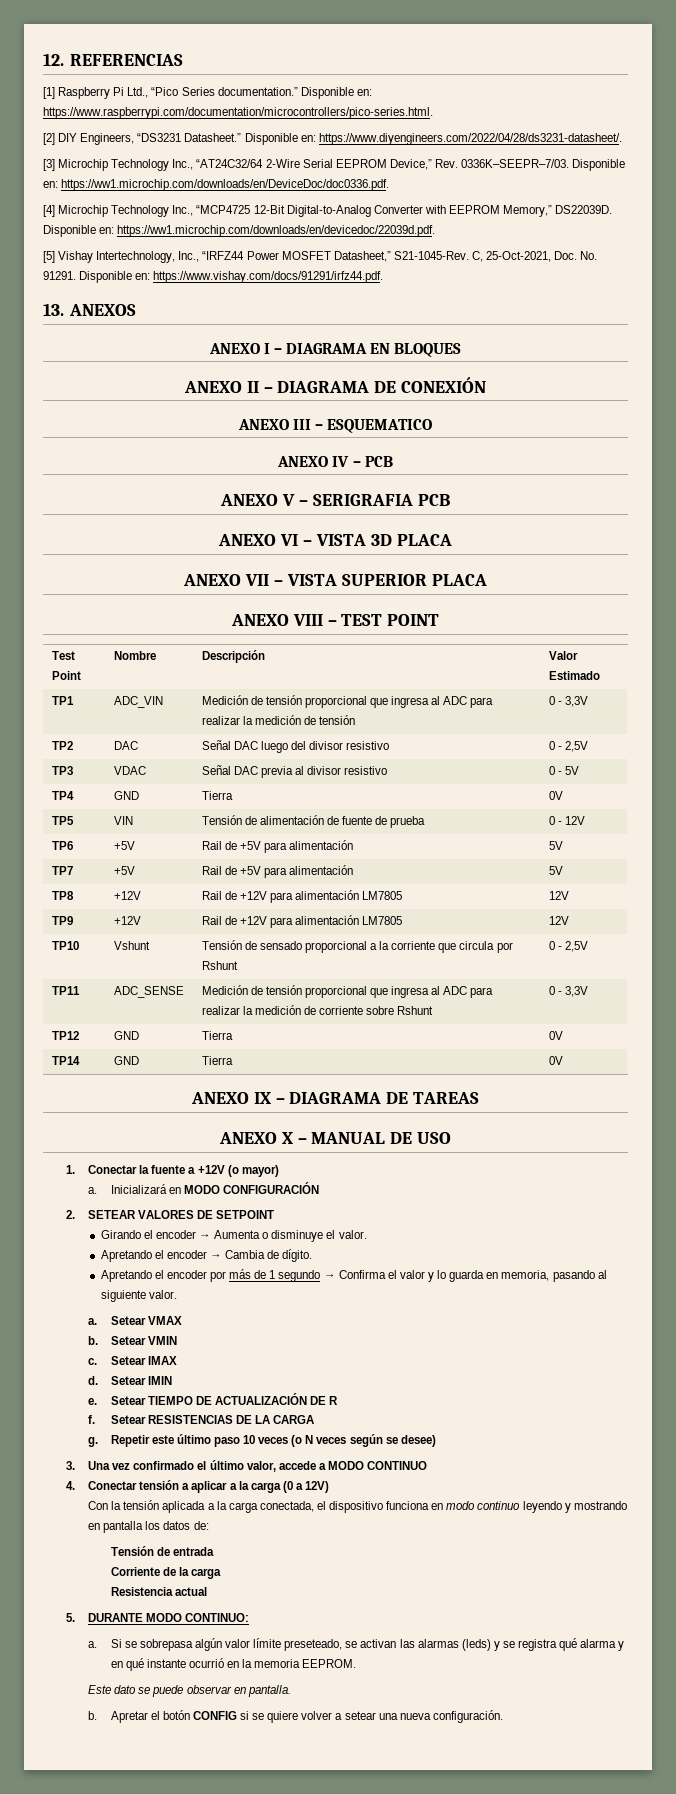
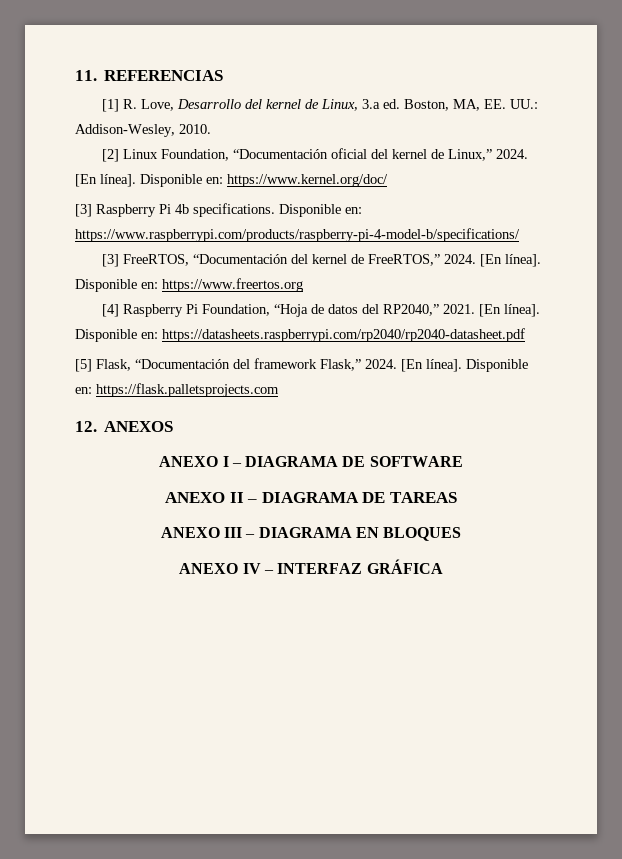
- 12. REFERENCIAS
+ 11. REFERENCIAS
- [1] Raspberry Pi Ltd., “Pico Series documentation.” Disponible en: https://www.raspberrypi.com/documentation/microcontrollers/pico-series.html.
- [2] DIY Engineers, “DS3231 Datasheet.” Disponible en: https://www.diyengineers.com/2022/04/28/ds3231-datasheet/.
- [3] Microchip Technology Inc., “AT24C32/64 2-Wire Serial EEPROM Device,” Rev. 0336K–SEEPR–7/03. Disponible en: https://ww1.microchip.com/downloads/en/DeviceDoc/doc0336.pdf.
- [4] Microchip Technology Inc., “MCP4725 12-Bit Digital-to-Analog Converter with EEPROM Memory,” DS22039D. Disponible en: https://ww1.microchip.com/downloads/en/devicedoc/22039d.pdf.
- [5] Vishay Intertechnology, Inc., “IRFZ44 Power MOSFET Datasheet,” S21-1045-Rev. C, 25-Oct-2021, Doc. No. 91291. Disponible en: https://www.vishay.com/docs/91291/irfz44.pdf.
- 13. ANEXOS
+ [1] R. Love, Desarrollo del kernel de Linux, 3.a ed. Boston, MA, EE. UU.: Addison-Wesley, 2010.
+ [2] Linux Foundation, “Documentación oficial del kernel de Linux,” 2024. [En línea]. Disponible en: https://www.kernel.org/doc/
+ [3] Raspberry Pi 4b specifications. Disponible en: https://www.raspberrypi.com/products/raspberry-pi-4-model-b/specifications/
+ [3] FreeRTOS, “Documentación del kernel de FreeRTOS,” 2024. [En línea]. Disponible en: https://www.freertos.org
+ [4] Raspberry Pi Foundation, “Hoja de datos del RP2040,” 2021. [En línea]. Disponible en: https://datasheets.raspberrypi.com/rp2040/rp2040-datasheet.pdf
+ [5] Flask, “Documentación del framework Flask,” 2024. [En línea]. Disponible en: https://flask.palletsprojects.com
+ 12. ANEXOS
- ANEXO I – DIAGRAMA EN BLOQUES
+ ANEXO I – DIAGRAMA DE SOFTWARE
- ANEXO II – DIAGRAMA DE CONEXIÓN
+ ANEXO II – DIAGRAMA DE TAREAS
- ANEXO III – ESQUEMATICO
+ ANEXO III – DIAGRAMA EN BLOQUES
- ANEXO IV – PCB
- ANEXO V – SERIGRAFIA PCB
- ANEXO VI – VISTA 3D PLACA
- ANEXO VII – VISTA SUPERIOR PLACA
- ANEXO VIII – TEST POINT
- Test Point | Nombre | Descripción | Valor Estimado
- TP1 | ADC_VIN | Medición de tensión proporcional que ingresa al ADC para realizar la medición de tensión | 0 - 3,3V
- TP2 | DAC | Señal DAC luego del divisor resistivo | 0 - 2,5V
- TP3 | VDAC | Señal DAC previa al divisor resistivo | 0 - 5V
- TP4 | GND | Tierra | 0V
- TP5 | VIN | Tensión de alimentación de fuente de prueba | 0 - 12V
- TP6 | +5V | Rail de +5V para alimentación | 5V
- TP7 | +5V | Rail de +5V para alimentación | 5V
- TP8 | +12V | Rail de +12V para alimentación LM7805 | 12V
- TP9 | +12V | Rail de +12V para alimentación LM7805 | 12V
- TP10 | Vshunt | Tensión de sensado proporcional a la corriente que circula por Rshunt | 0 - 2,5V
- TP11 | ADC_SENSE | Medición de tensión proporcional que ingresa al ADC para realizar la medición de corriente sobre Rshunt | 0 - 3,3V
- TP12 | GND | Tierra | 0V
- TP14 | GND | Tierra | 0V
- ANEXO IX – DIAGRAMA DE TAREAS
- ANEXO X – MANUAL DE USO
- 1. Conectar la fuente a +12V (o mayor)
- a. Inicializará en MODO CONFIGURACIÓN
- 2. SETEAR VALORES DE SETPOINT
- Girando el encoder → Aumenta o disminuye el valor.
- Apretando el encoder → Cambia de dígito.
- Apretando el encoder por más de 1 segundo → Confirma el valor y lo guarda en memoria, pasando al siguiente valor.
- a. Setear VMAX
- b. Setear VMIN
- c. Setear IMAX
- d. Setear IMIN
- e. Setear TIEMPO DE ACTUALIZACIÓN DE R
- f. Setear RESISTENCIAS DE LA CARGA
- g. Repetir este último paso 10 veces (o N veces según se desee)
- 3. Una vez confirmado el último valor, accede a MODO CONTINUO
- 4. Conectar tensión a aplicar a la carga (0 a 12V)
- Con la tensión aplicada a la carga conectada, el dispositivo funciona en modo continuo leyendo y mostrando en pantalla los datos de:
- Tensión de entrada
- Corriente de la carga
- Resistencia actual
- 5. DURANTE MODO CONTINUO:
- a. Si se sobrepasa algún valor límite preseteado, se activan las alarmas (leds) y se registra qué alarma y en qué instante ocurrió en la memoria EEPROM.
- Este dato se puede observar en pantalla.
- b. Apretar el botón CONFIG si se quiere volver a setear una nueva configuración.
+ ANEXO IV – INTERFAZ GRÁFICA

